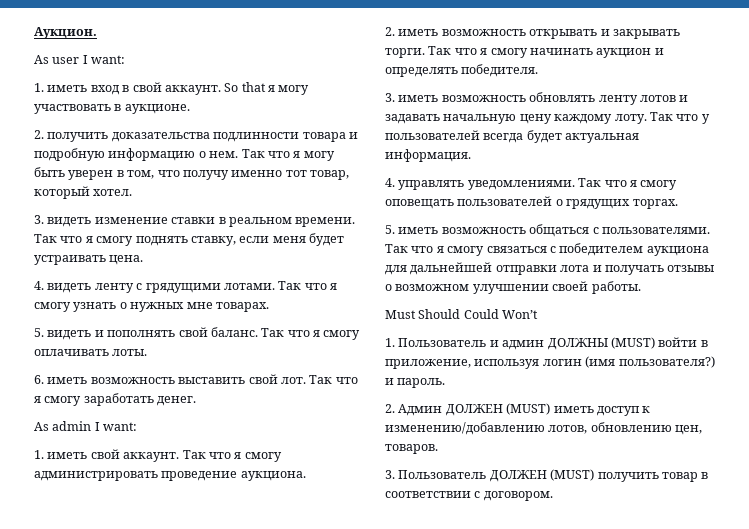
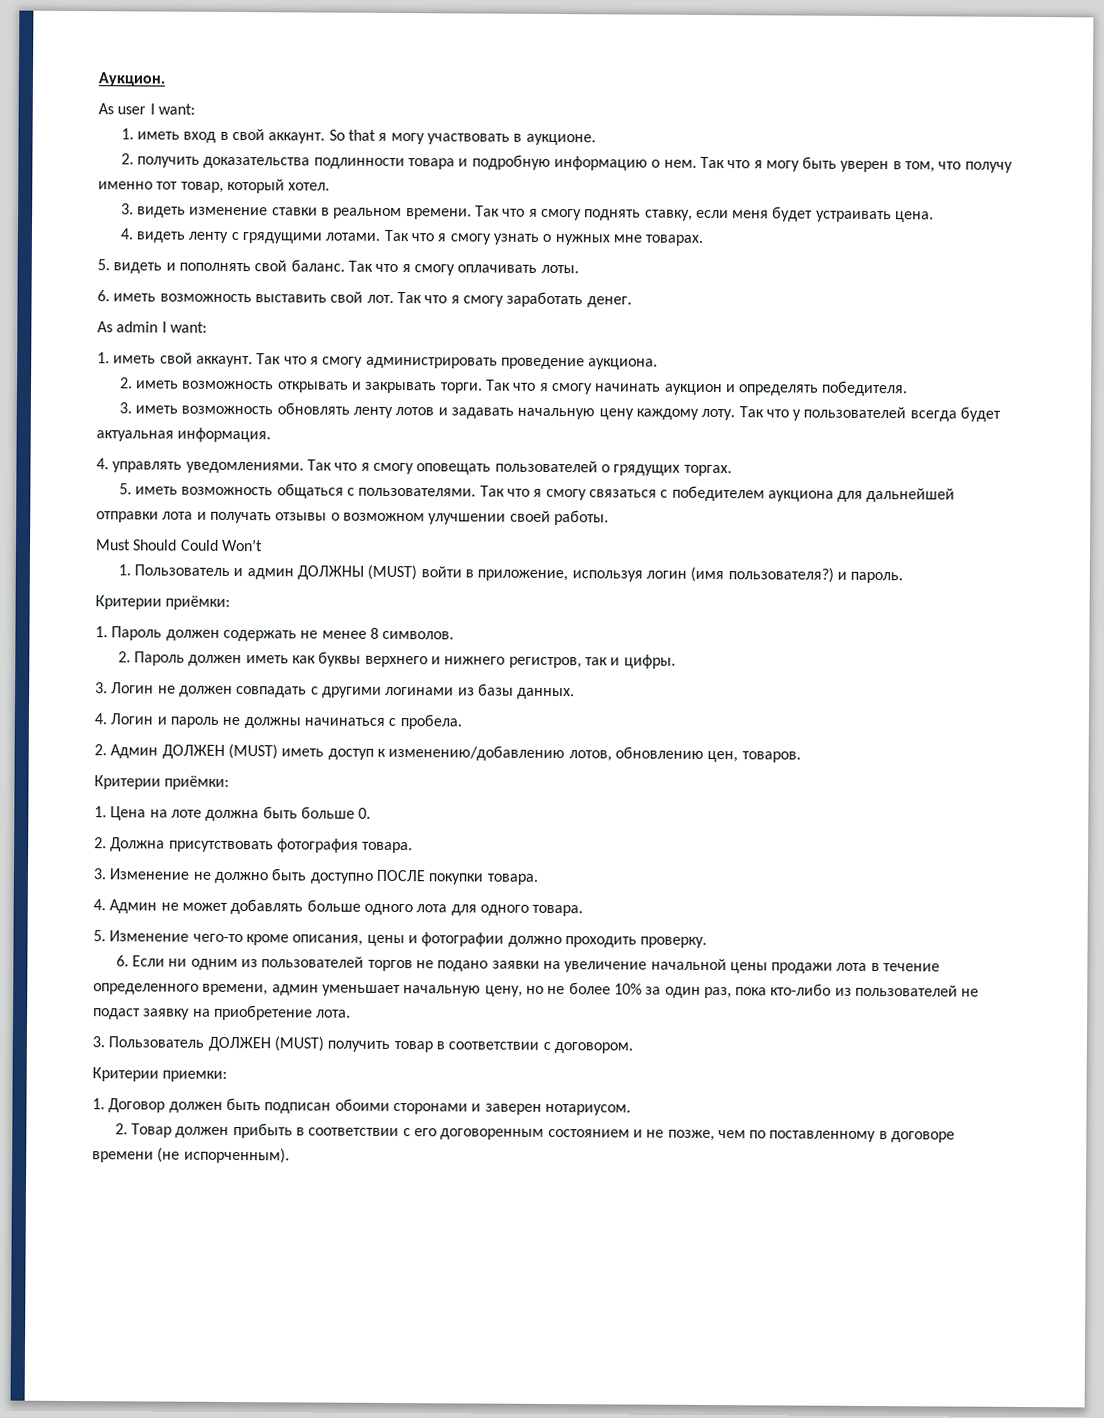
  1. Пользователь и админ ДОЛЖНЫ (MUST) войти в приложение, используя логин (имя пользователя?) и пароль.
+ Критерии приёмки:
+ 1. Пароль должен содержать не менее 8 символов.
+ 2. Пароль должен иметь как буквы верхнего и нижнего регистров, так и цифры.
+ 3. Логин не должен совпадать с другими логинами из базы данных.
+ 4. Логин и пароль не должны начинаться с пробела.
  2. Админ ДОЛЖЕН (MUST) иметь доступ к изменению/добавлению лотов, обновлению цен, товаров.
+ Критерии приёмки:
+ 1. Цена на лоте должна быть больше 0.
+ 2. Должна присутствовать фотография товара.
+ 3. Изменение не должно быть доступно ПОСЛЕ покупки товара.
+ 4. Админ не может добавлять больше одного лота для одного товара.
+ 5. Изменение чего-то кроме описания, цены и фотографии должно проходить проверку.
+ 6. Если ни одним из пользователей торгов не подано заявки на увеличение начальной цены продажи лота в течение определенного времени, админ уменьшает начальную цену, но не более 10% за один раз, пока кто-либо из пользователей не подаст заявку на приобретение лота.
+ Критерии приемки:
+ 1. Договор должен быть подписан обоими сторонами и заверен нотариусом.
+ 2. Товар должен прибыть в соответствии с его договоренным состоянием и не позже, чем по поставленному в договоре времени (не испорченным).

